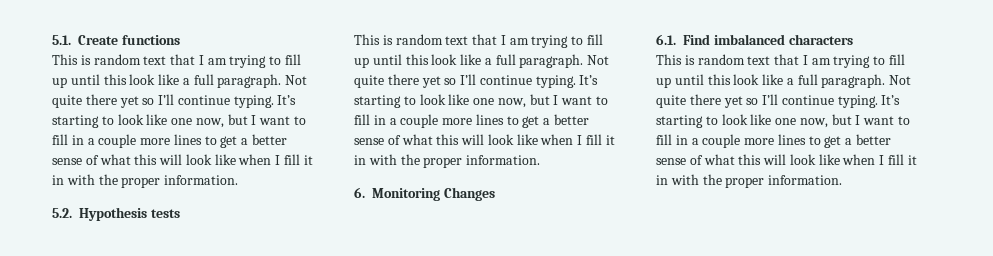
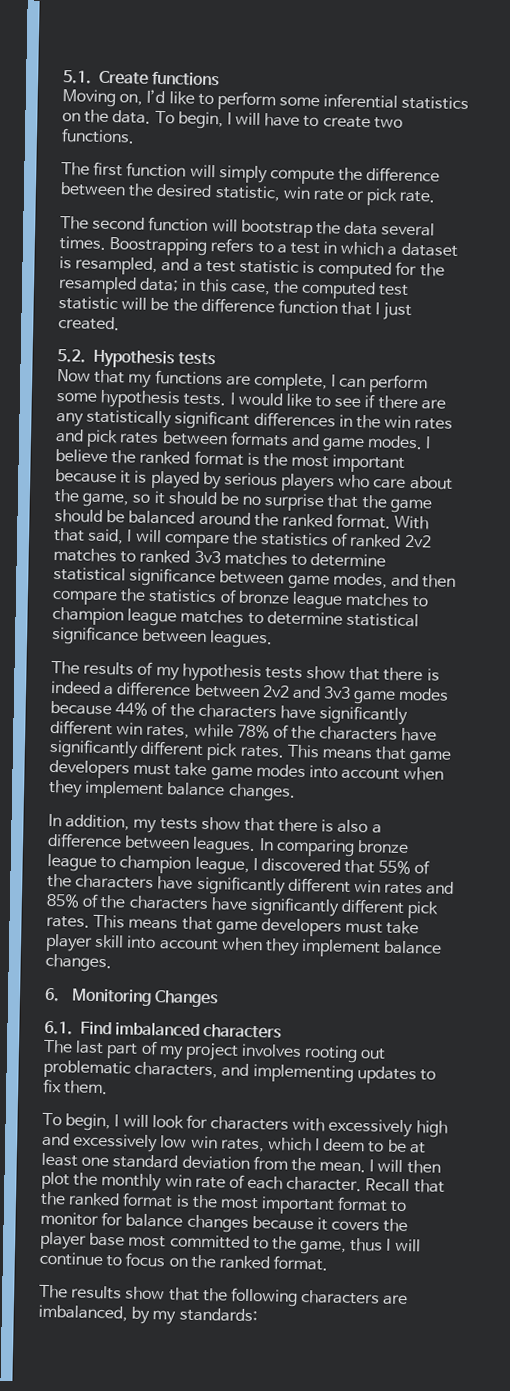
  5.1. Create functions
- This is random text that I am trying to fill up until this look like a full paragraph. Not quite there yet so I’ll continue typing. It’s starting to look like one now, but I want to fill in a couple more lines to get a better sense of what this will look like when I fill it in with the proper information.
+ Moving on, I’d like to perform some inferential statistics on the data. To begin, I will have to create two functions.
+ The first function will simply compute the difference between the desired statistic, win rate or pick rate.
+ The second function will bootstrap the data several times. Boostrapping refers to a test in which a dataset is resampled, and a test statistic is computed for the resampled data; in this case, the computed test statistic will be the difference function that I just created.
  5.2. Hypothesis tests
- This is random text that I am trying to fill up until this look like a full paragraph. Not quite there yet so I’ll continue typing. It’s starting to look like one now, but I want to fill in a couple more lines to get a better sense of what this will look like when I fill it in with the proper information.
+ Now that my functions are complete, I can perform some hypothesis tests. I would like to see if there are any statistically significant differences in the win rates and pick rates between formats and game modes. I believe the ranked format is the most important because it is played by serious players who care about the game, so it should be no surprise that the game should be balanced around the ranked format. With that said, I will compare the statistics of ranked 2v2 matches to ranked 3v3 matches to determine statistical significance between game modes, and then compare the statistics of bronze league matches to champion league matches to determine statistical significance between leagues.
+ The results of my hypothesis tests show that there is indeed a difference between 2v2 and 3v3 game modes because 44% of the characters have significantly different win rates, while 78% of the characters have significantly different pick rates. This means that game developers must take game modes into account when they implement balance changes.
+ In addition, my tests show that there is also a difference between leagues. In comparing bronze league to champion league, I discovered that 55% of the characters have significantly different win rates and 85% of the characters have significantly different pick rates. This means that game developers must take player skill into account when they implement balance changes.
  6.1. Find imbalanced characters
- This is random text that I am trying to fill up until this look like a full paragraph. Not quite there yet so I’ll continue typing. It’s starting to look like one now, but I want to fill in a couple more lines to get a better sense of what this will look like when I fill it in with the proper information.
+ The last part of my project involves rooting out problematic characters, and implementing updates to fix them.
+ To begin, I will look for characters with excessively high and excessively low win rates, which I deem to be at least one standard deviation from the mean. I will then plot the monthly win rate of each character. Recall that the ranked format is the most important format to monitor for balance changes because it covers the player base most committed to the game, thus I will continue to focus on the ranked format.
+ The results show that the following characters are imbalanced, by my standards:

